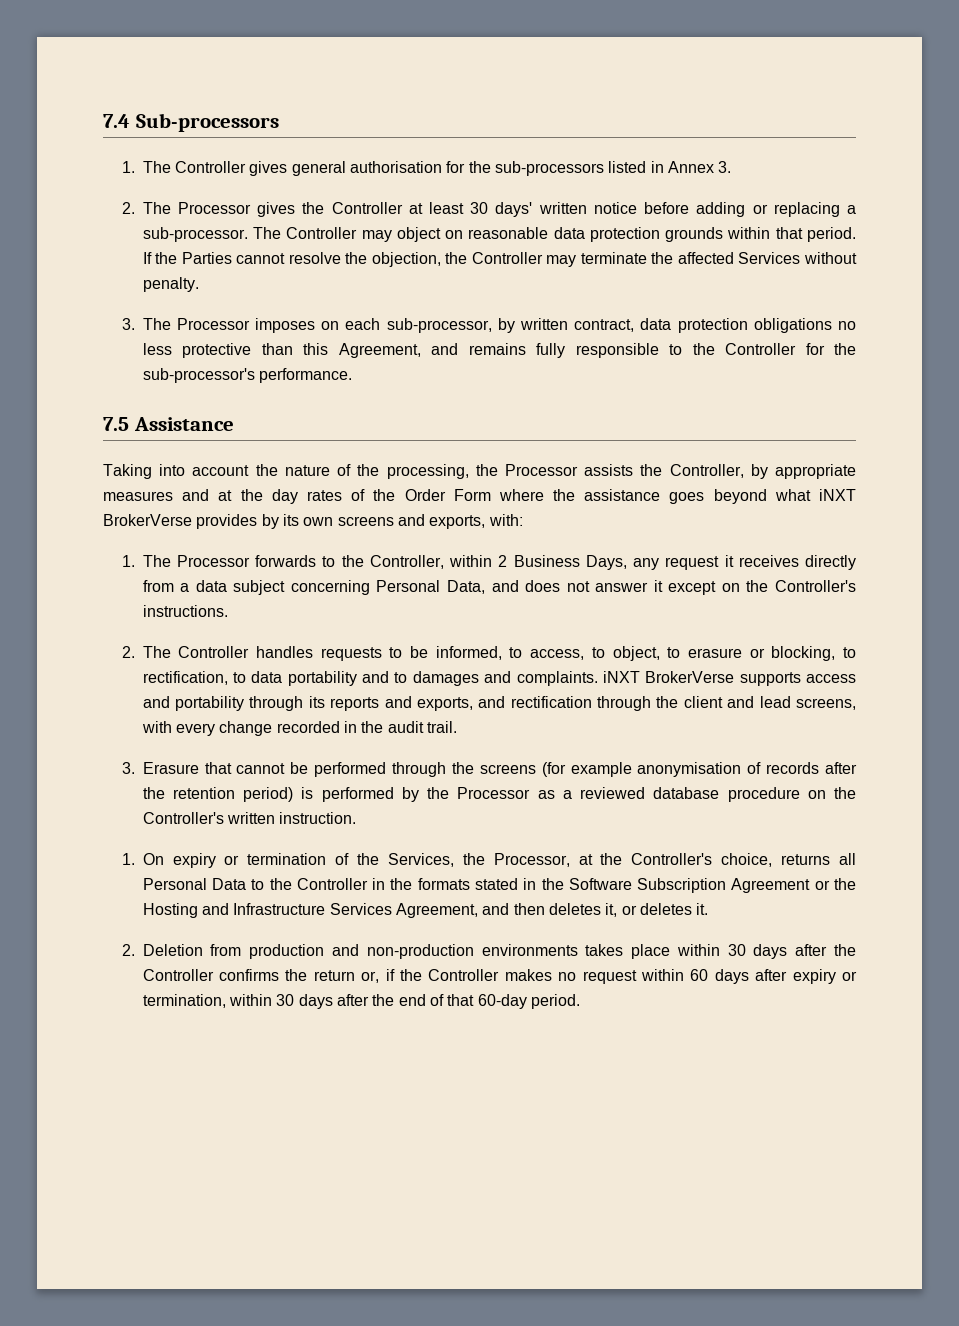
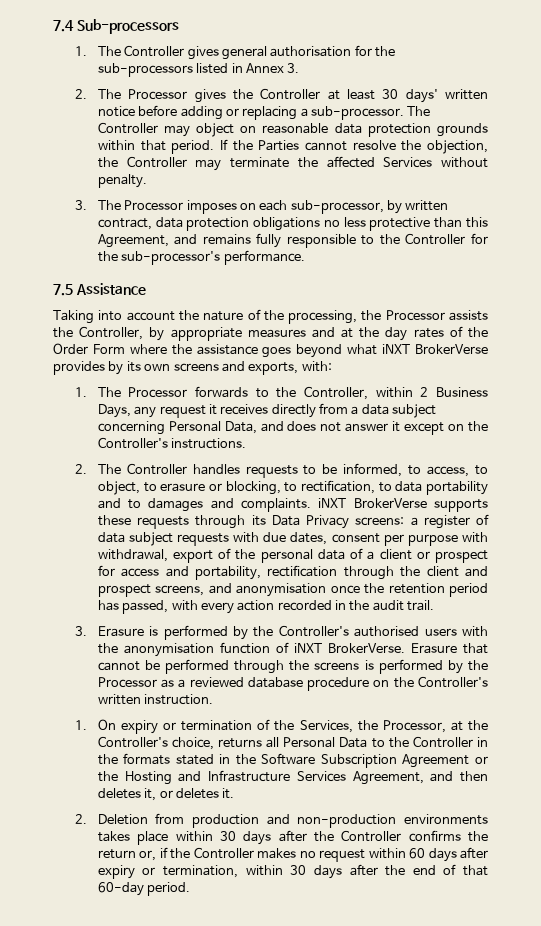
- 2. The Controller handles requests to be informed, to access, to object, to erasure or blocking, to rectification, to data portability and to damages and complaints. iNXT BrokerVerse supports access and portability through its reports and exports, and rectification through the client and lead screens, with every change recorded in the audit trail.
+ 2. The Controller handles requests to be informed, to access, to object, to erasure or blocking, to rectification, to data portability and to damages and complaints. iNXT BrokerVerse supports these requests through its Data Privacy screens: a register of data subject requests with due dates, consent per purpose with withdrawal, export of the personal data of a client or prospect for access and portability, rectification through the client and prospect screens, and anonymisation once the retention period has passed, with every action recorded in the audit trail.
- 3. Erasure that cannot be performed through the screens (for example anonymisation of records after the retention period) is performed by the Processor as a reviewed database procedure on the Controller's written instruction.
+ 3. Erasure is performed by the Controller's authorised users with the anonymisation function of iNXT BrokerVerse. Erasure that cannot be performed through the screens is performed by the Processor as a reviewed database procedure on the Controller's written instruction.

